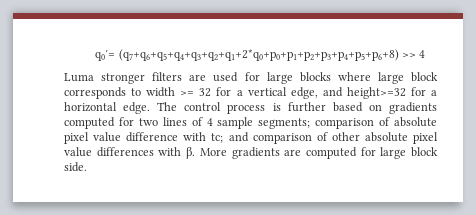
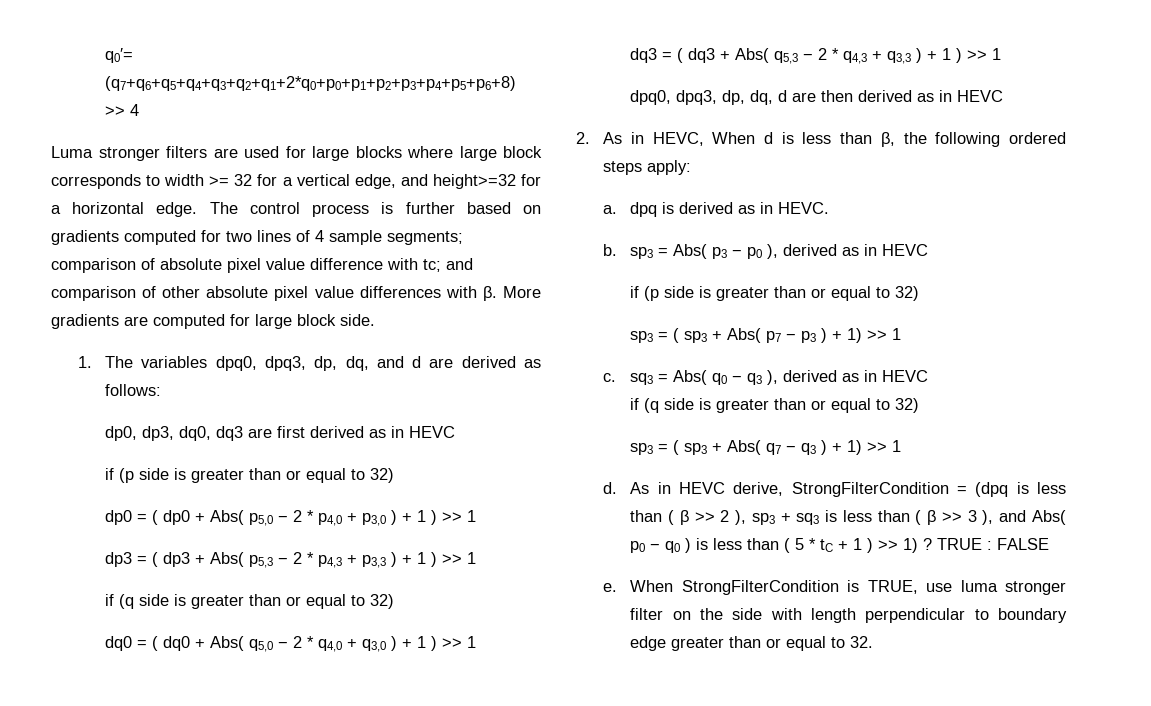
+ 1. The variables dpq0, dpq3, dp, dq, and d are derived as follows:
+ dp0, dp3, dq0, dq3 are first derived as in HEVC
+ if (p side is greater than or equal to 32)
+ dp0 = ( dp0 + Abs( p5,0 − 2 * p4,0 + p3,0 ) + 1 ) >> 1
+ dp3 = ( dp3 + Abs( p5,3 − 2 * p4,3 + p3,3 ) + 1 ) >> 1
+ if (q side is greater than or equal to 32)
+ dq0 = ( dq0 + Abs( q5,0 − 2 * q4,0 + q3,0 ) + 1 ) >> 1
+ dq3 = ( dq3 + Abs( q5,3 − 2 * q4,3 + q3,3 ) + 1 ) >> 1
+ dpq0, dpq3, dp, dq, d are then derived as in HEVC
+ 2. As in HEVC, When d is less than β, the following ordered steps apply:
+ a. dpq is derived as in HEVC.
+ b. sp3 = Abs( p3 − p0 ), derived as in HEVC
+ if (p side is greater than or equal to 32)
+ sp3 = ( sp3 + Abs( p7 − p3 ) + 1) >> 1
+ c. sq3 = Abs( q0 − q3 ), derived as in HEVC
+ if (q side is greater than or equal to 32)
+ sp3 = ( sp3 + Abs( q7 − q3 ) + 1) >> 1
+ d. As in HEVC derive, StrongFilterCondition = (dpq is less than ( β >> 2 ), sp3 + sq3 is less than ( β >> 3 ), and Abs( p0 − q0 ) is less than ( 5 * tC + 1 ) >> 1) ? TRUE : FALSE
+ e. When StrongFilterCondition is TRUE, use luma stronger filter on the side with length perpendicular to boundary edge greater than or equal to 32.

